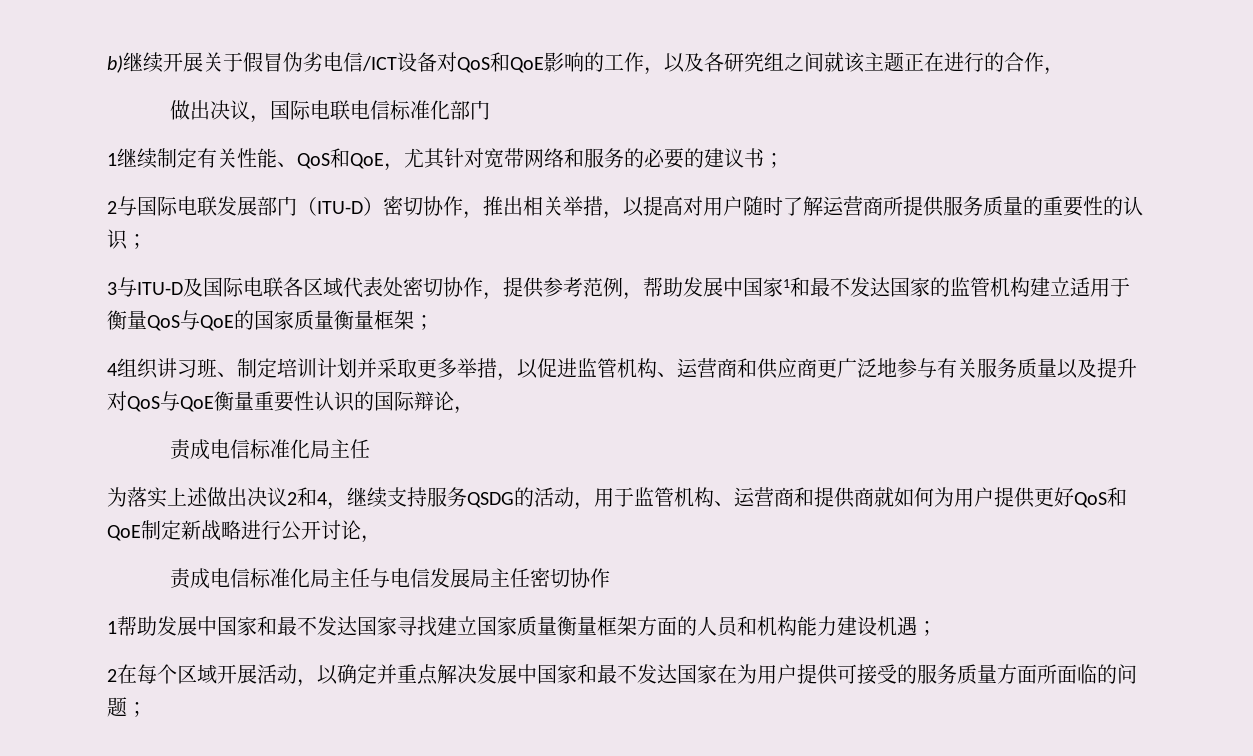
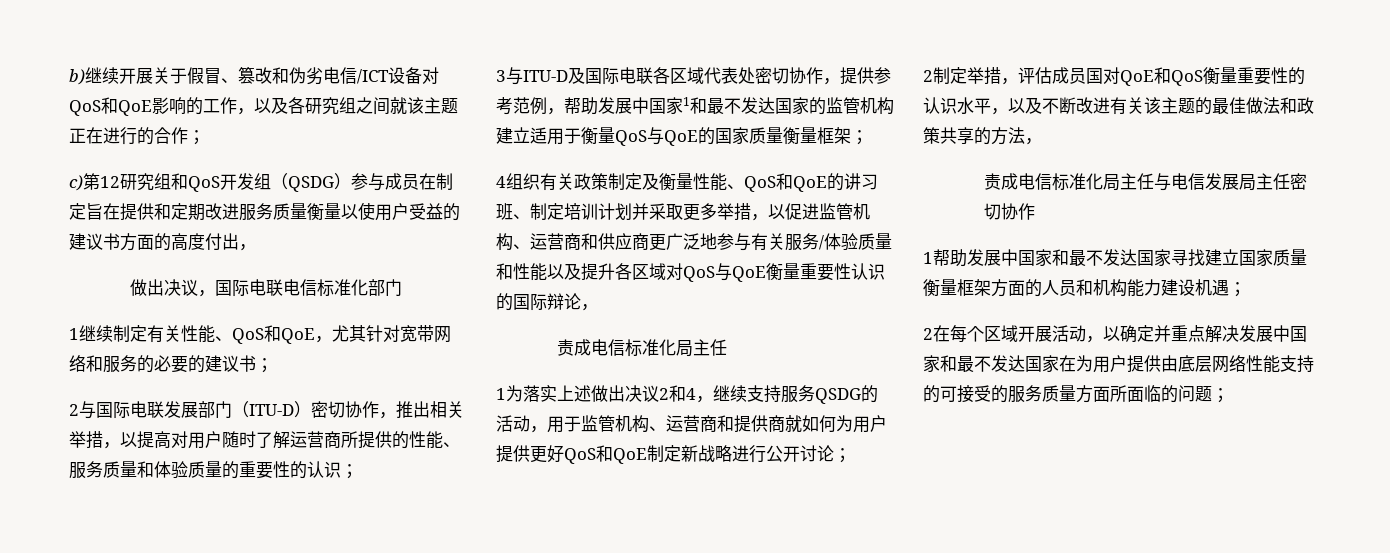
- b)继续开展关于假冒伪劣电信/ICT设备对QoS和QoE影响的工作，以及各研究组之间就该主题正在进行的合作，
+ b)继续开展关于假冒、篡改和伪劣电信/ICT设备对QoS和QoE影响的工作，以及各研究组之间就该主题正在进行的合作；
+ c)第12研究组和QoS开发组（QSDG）参与成员在制定旨在提供和定期改进服务质量衡量以使用户受益的建议书方面的高度付出，
- 2与国际电联发展部门（ITU-D）密切协作，推出相关举措，以提高对用户随时了解运营商所提供服务质量的重要性的认识；
+ 2与国际电联发展部门（ITU-D）密切协作，推出相关举措，以提高对用户随时了解运营商所提供的性能、服务质量和体验质量的重要性的认识；
- 4组织讲习班、制定培训计划并采取更多举措，以促进监管机构、运营商和供应商更广泛地参与有关服务质量以及提升对QoS与QoE衡量重要性认识的国际辩论，
+ 4组织有关政策制定及衡量性能、QoS和QoE的讲习班、制定培训计划并采取更多举措，以促进监管机构、运营商和供应商更广泛地参与有关服务/体验质量和性能以及提升各区域对QoS与QoE衡量重要性认识的国际辩论，
- 为落实上述做出决议2和4，继续支持服务QSDG的活动，用于监管机构、运营商和提供商就如何为用户提供更好QoS和QoE制定新战略进行公开讨论，
+ 1为落实上述做出决议2和4，继续支持服务QSDG的活动，用于监管机构、运营商和提供商就如何为用户提供更好QoS和QoE制定新战略进行公开讨论；
+ 2制定举措，评估成员国对QoE和QoS衡量重要性的认识水平，以及不断改进有关该主题的最佳做法和政策共享的方法，
- 2在每个区域开展活动，以确定并重点解决发展中国家和最不发达国家在为用户提供可接受的服务质量方面所面临的问题；
+ 2在每个区域开展活动，以确定并重点解决发展中国家和最不发达国家在为用户提供由底层网络性能支持的可接受的服务质量方面所面临的问题；

